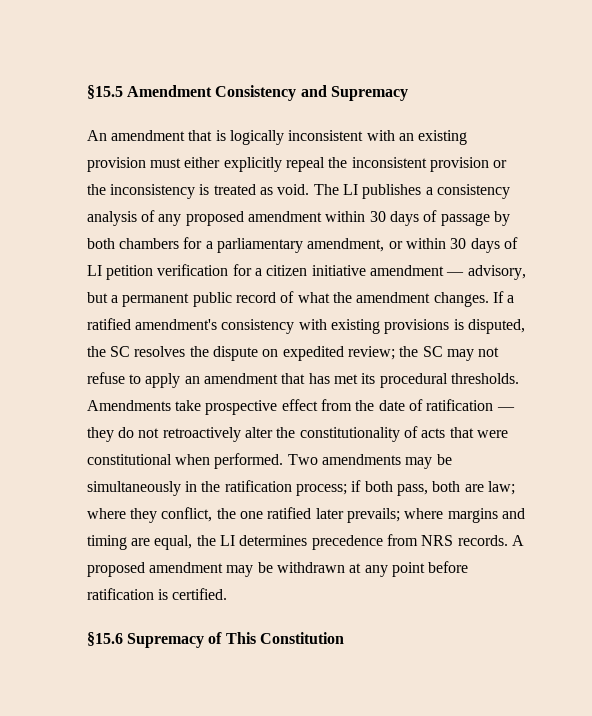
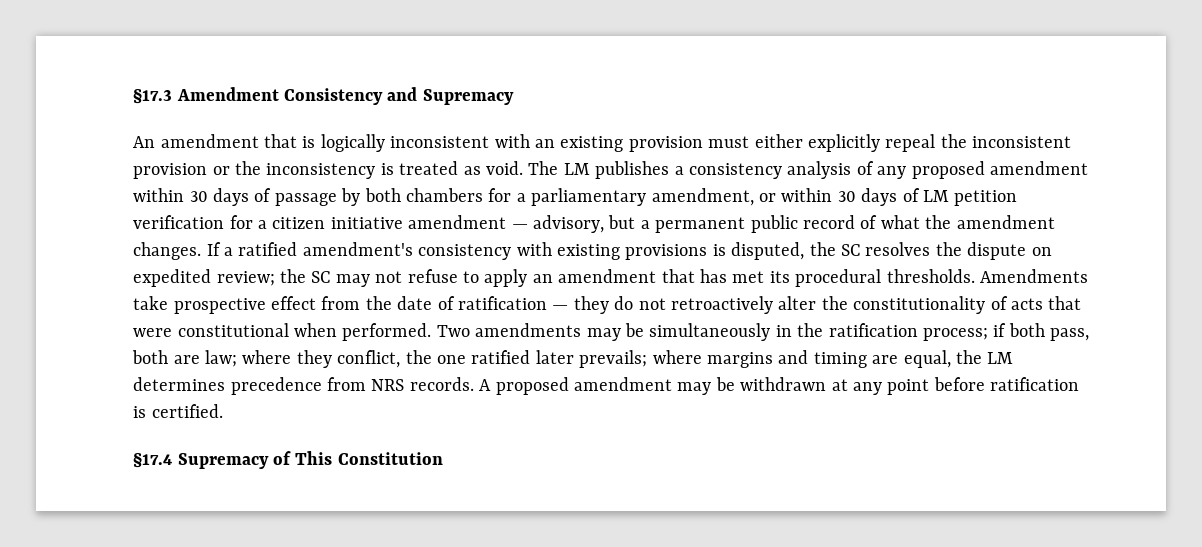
- §15.5 Amendment Consistency and Supremacy
+ §17.3 Amendment Consistency and Supremacy
- The LI publishes a consistency analysis of any proposed amendment within 30 days of passage by both chambers for a parliamentary amendment, or within 30 days of LI petition verification for a citizen initiative amendment — advisory, but a permanent public record of what the amendment changes.
+ The LM publishes a consistency analysis of any proposed amendment within 30 days of passage by both chambers for a parliamentary amendment, or within 30 days of LM petition verification for a citizen initiative amendment — advisory, but a permanent public record of what the amendment changes.
- Two amendments may be simultaneously in the ratification process; if both pass, both are law; where they conflict, the one ratified later prevails; where margins and timing are equal, the LI determines precedence from NRS records.
+ Two amendments may be simultaneously in the ratification process; if both pass, both are law; where they conflict, the one ratified later prevails; where margins and timing are equal, the LM determines precedence from NRS records.
- §15.6 Supremacy of This Constitution
+ §17.4 Supremacy of This Constitution

